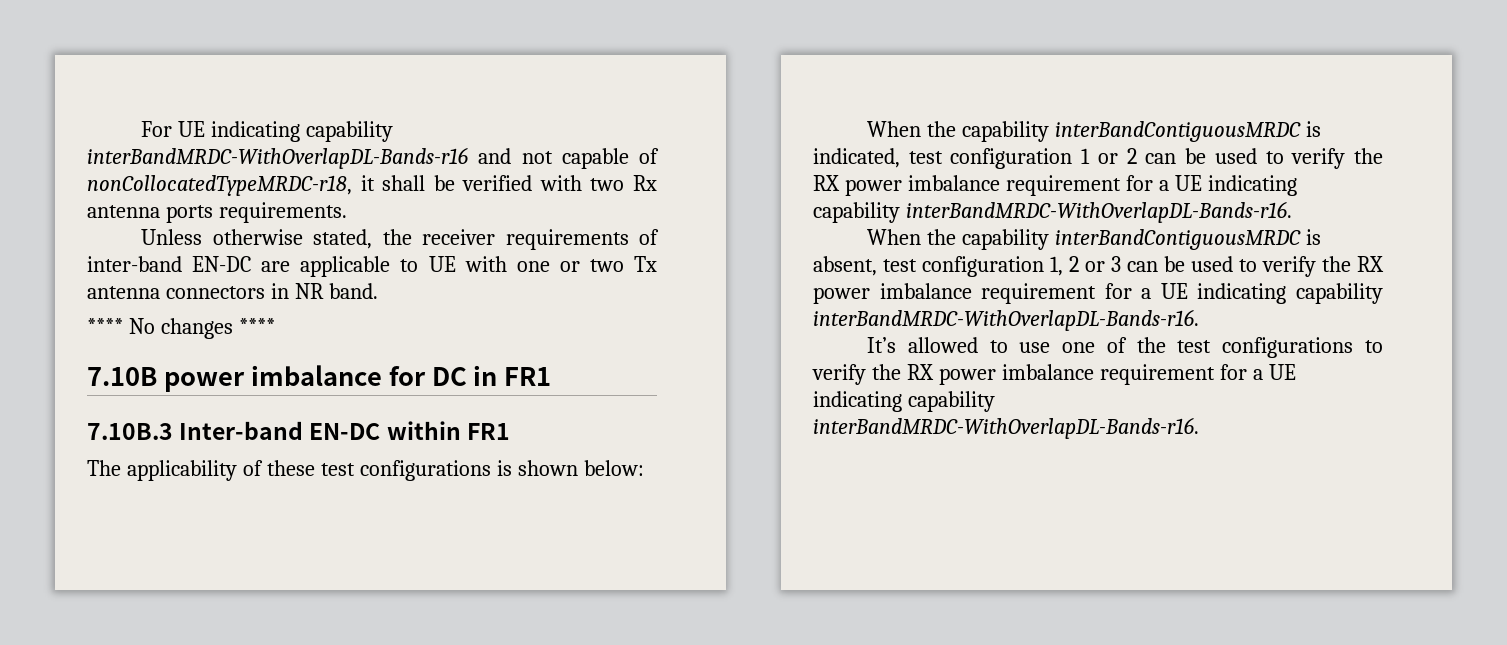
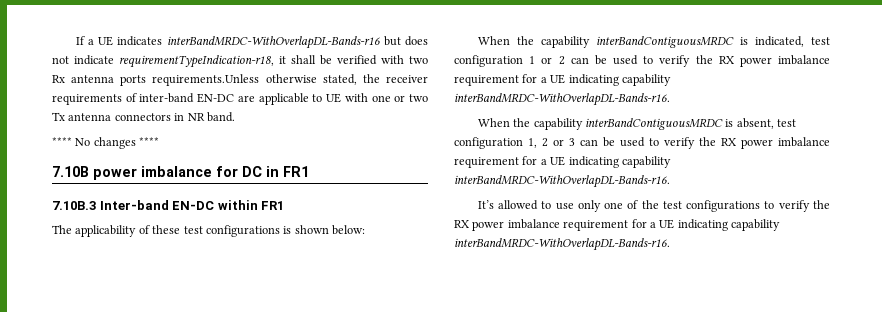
- For UE indicating capability interBandMRDC-WithOverlapDL-Bands-r16 and not capable of nonCollocatedTypeMRDC-r18, it shall be verified with two Rx antenna ports requirements.
- Unless otherwise stated, the receiver requirements of inter-band EN-DC are applicable to UE with one or two Tx antenna connectors in NR band.
+ If a UE indicates interBandMRDC-WithOverlapDL-Bands-r16 but does not indicate requirementTypeIndication-r18, it shall be verified with two Rx antenna ports requirements.Unless otherwise stated, the receiver requirements of inter-band EN-DC are applicable to UE with one or two Tx antenna connectors in NR band.
- It’s allowed to use one of the test configurations to verify the RX power imbalance requirement for a UE indicating capability interBandMRDC-WithOverlapDL-Bands-r16.
+ It’s allowed to use only one of the test configurations to verify the RX power imbalance requirement for a UE indicating capability interBandMRDC-WithOverlapDL-Bands-r16.

